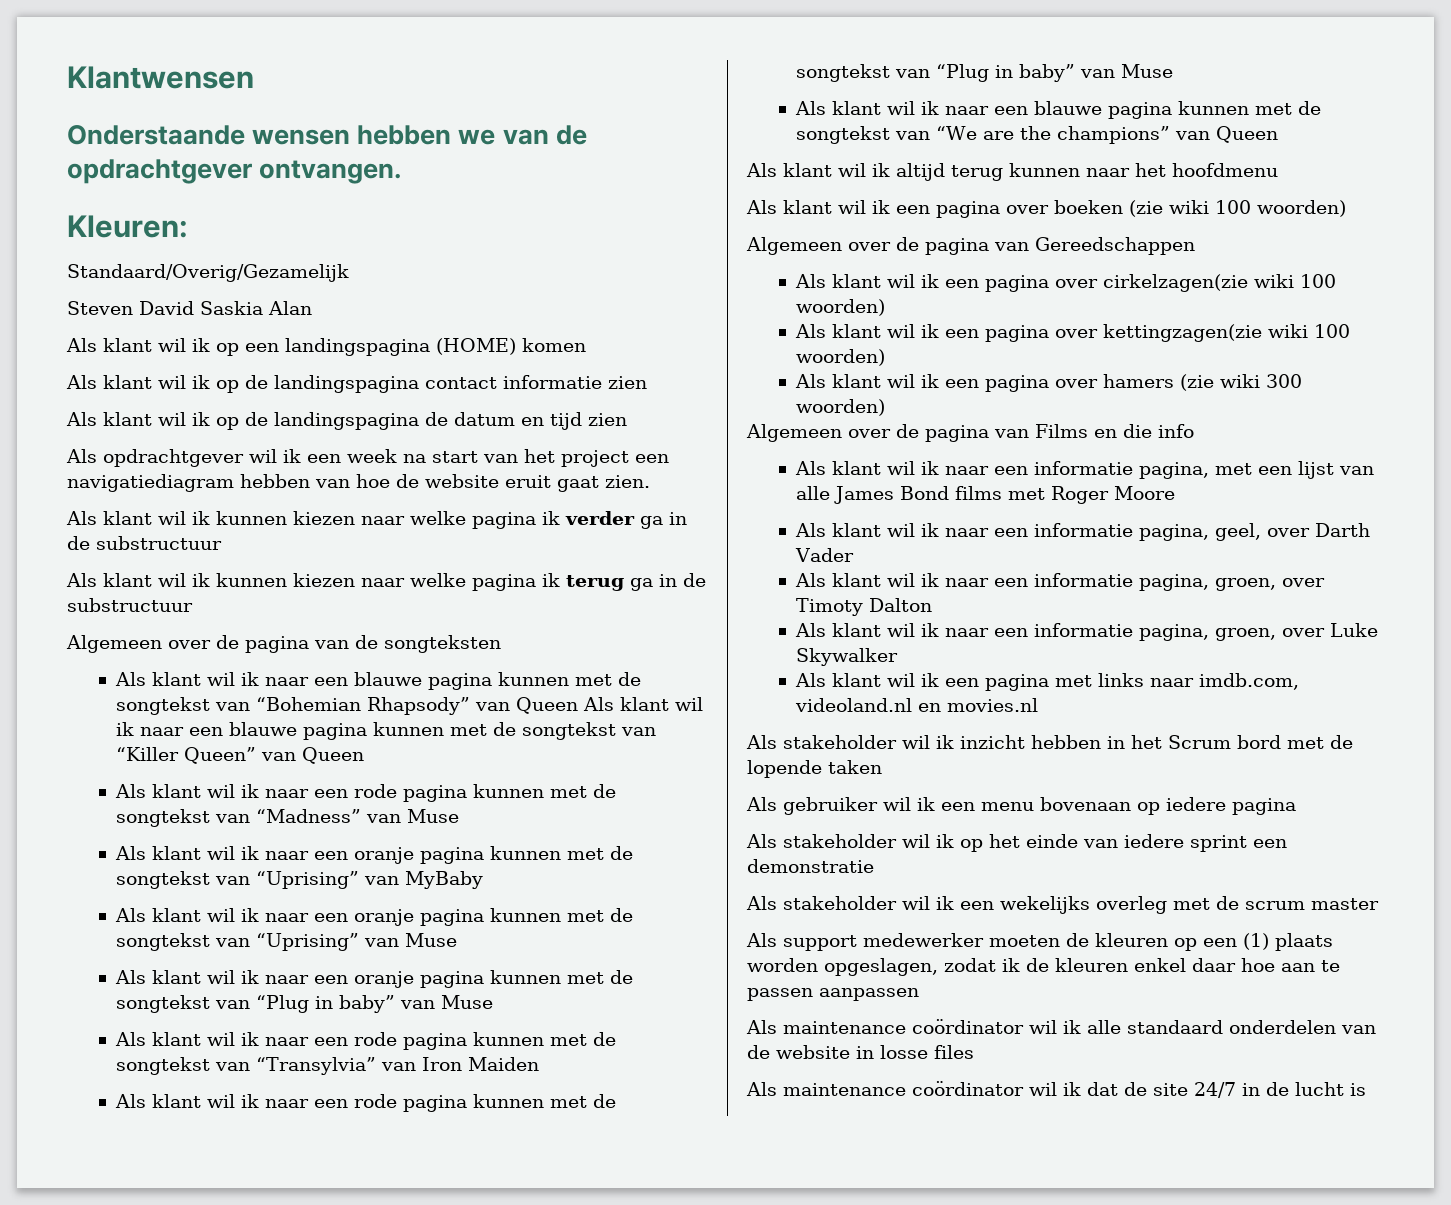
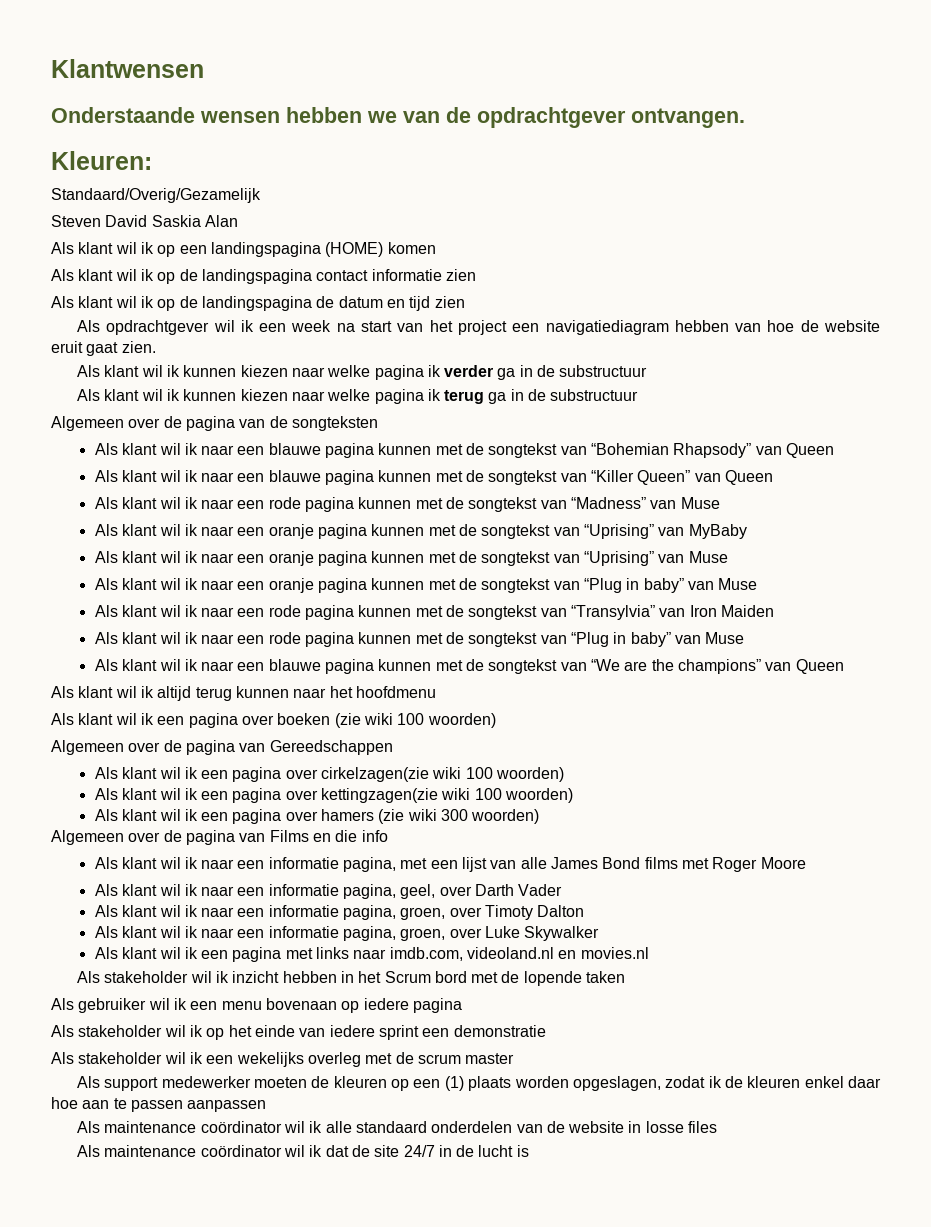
- Als klant wil ik naar een blauwe pagina kunnen met de songtekst van “Bohemian Rhapsody” van Queen Als klant wil ik naar een blauwe pagina kunnen met de songtekst van “Killer Queen” van Queen
+ Als klant wil ik naar een blauwe pagina kunnen met de songtekst van “Bohemian Rhapsody” van Queen
+ Als klant wil ik naar een blauwe pagina kunnen met de songtekst van “Killer Queen” van Queen

